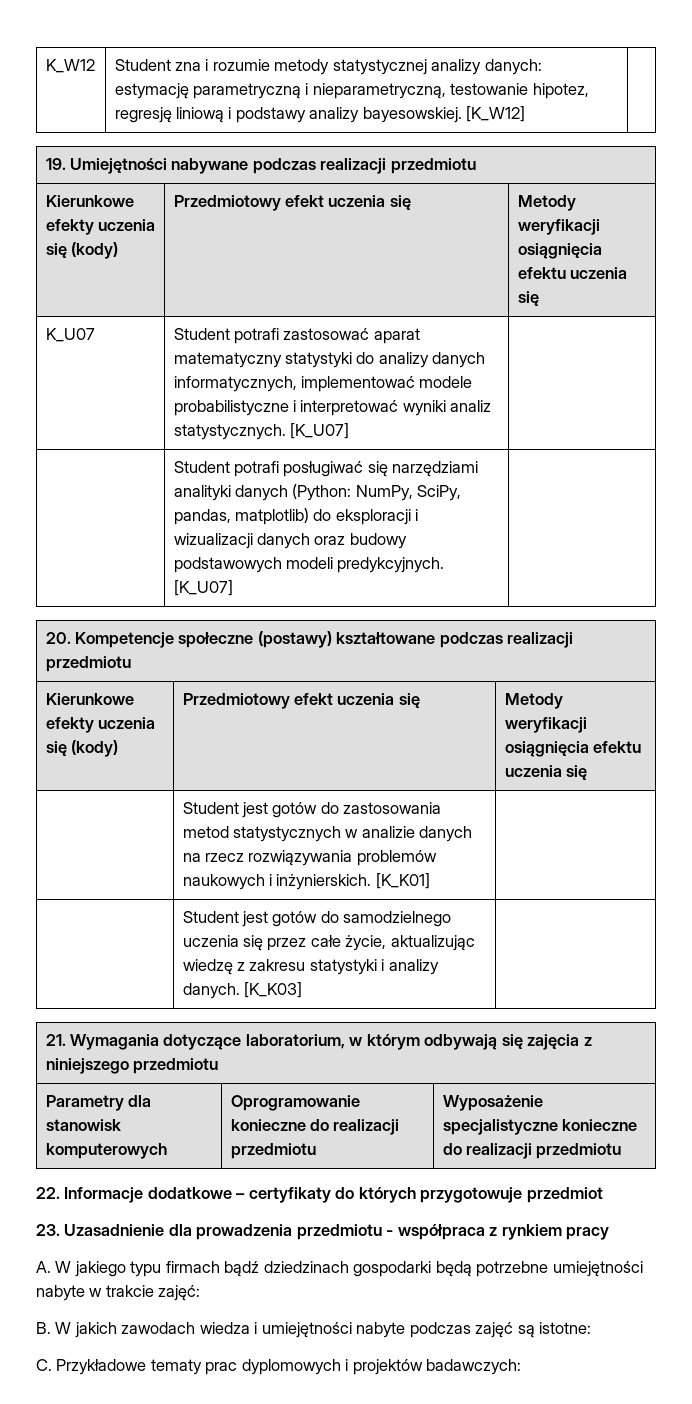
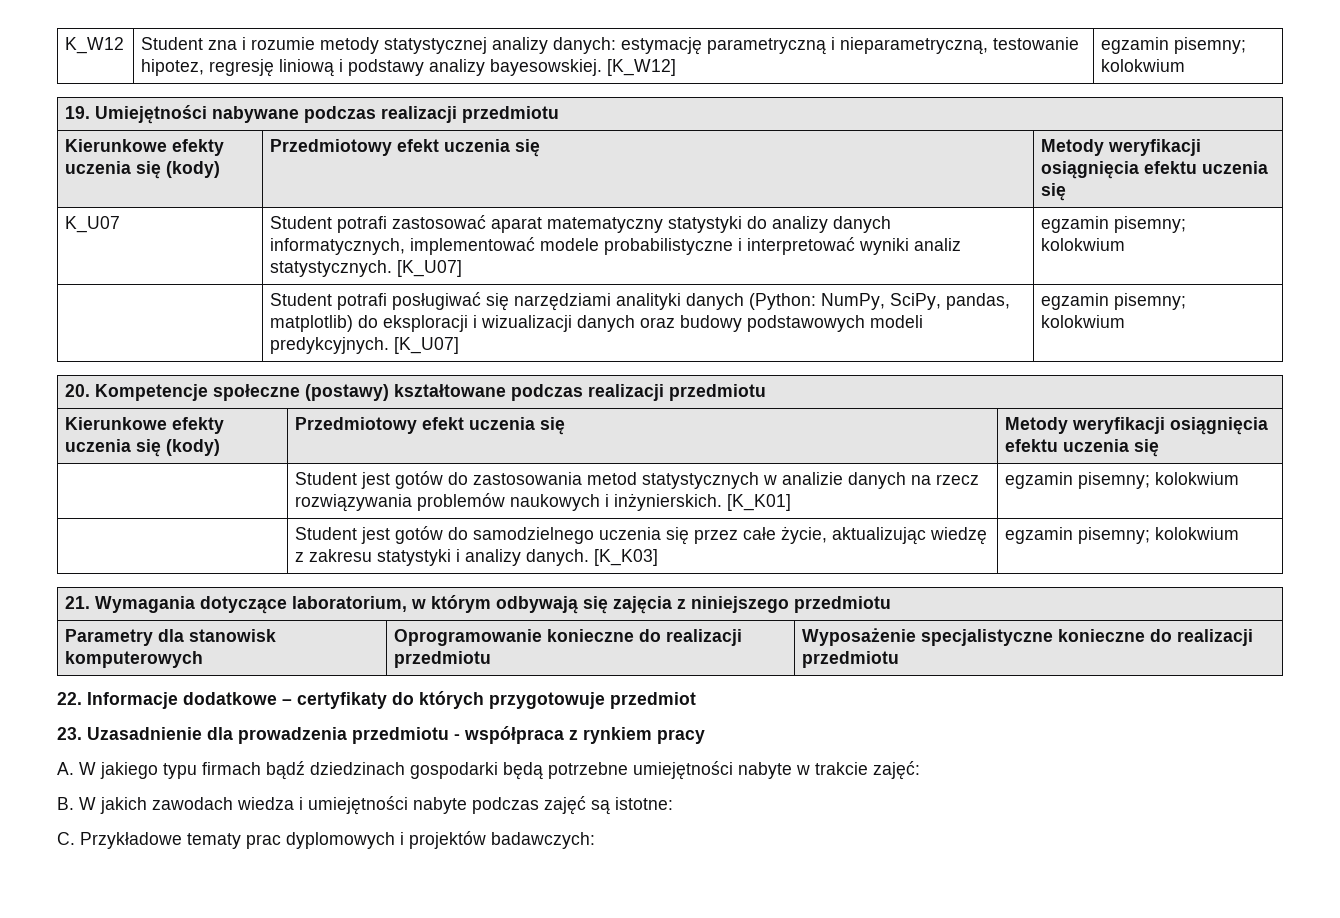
- K_W12 | Student zna i rozumie metody statystycznej analizy danych: estymację parametryczną i nieparametryczną, testowanie hipotez, regresję liniową i podstawy analizy bayesowskiej. [K_W12] |
+ K_W12 | Student zna i rozumie metody statystycznej analizy danych: estymację parametryczną i nieparametryczną, testowanie hipotez, regresję liniową i podstawy analizy bayesowskiej. [K_W12] | egzamin pisemny; kolokwium
- K_U07 | Student potrafi zastosować aparat matematyczny statystyki do analizy danych informatycznych, implementować modele probabilistyczne i interpretować wyniki analiz statystycznych. [K_U07] |
+ K_U07 | Student potrafi zastosować aparat matematyczny statystyki do analizy danych informatycznych, implementować modele probabilistyczne i interpretować wyniki analiz statystycznych. [K_U07] | egzamin pisemny; kolokwium
- | Student potrafi posługiwać się narzędziami analityki danych (Python: NumPy, SciPy, pandas, matplotlib) do eksploracji i wizualizacji danych oraz budowy podstawowych modeli predykcyjnych. [K_U07] |
+ | Student potrafi posługiwać się narzędziami analityki danych (Python: NumPy, SciPy, pandas, matplotlib) do eksploracji i wizualizacji danych oraz budowy podstawowych modeli predykcyjnych. [K_U07] | egzamin pisemny; kolokwium
- | Student jest gotów do zastosowania metod statystycznych w analizie danych na rzecz rozwiązywania problemów naukowych i inżynierskich. [K_K01] |
+ | Student jest gotów do zastosowania metod statystycznych w analizie danych na rzecz rozwiązywania problemów naukowych i inżynierskich. [K_K01] | egzamin pisemny; kolokwium
- | Student jest gotów do samodzielnego uczenia się przez całe życie, aktualizując wiedzę z zakresu statystyki i analizy danych. [K_K03] |
+ | Student jest gotów do samodzielnego uczenia się przez całe życie, aktualizując wiedzę z zakresu statystyki i analizy danych. [K_K03] | egzamin pisemny; kolokwium

